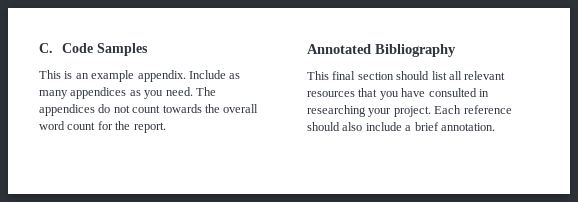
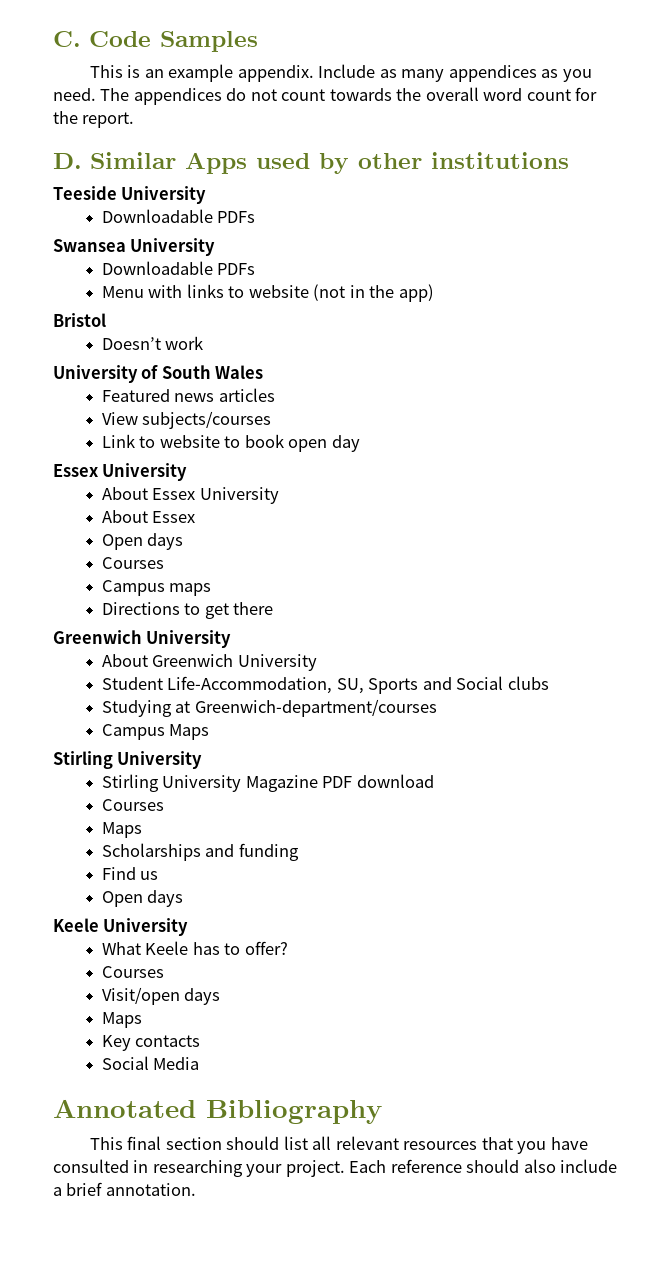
+ D. Similar Apps used by other institutions
+ Teeside University
+ Downloadable PDFs
+ Swansea University
+ Downloadable PDFs
+ Menu with links to website (not in the app)
+ Bristol
+ Doesn’t work
+ University of South Wales
+ Featured news articles
+ View subjects/courses
+ Link to website to book open day
+ Essex University
+ About Essex University
+ About Essex
+ Open days
+ Courses
+ Campus maps
+ Directions to get there
+ Greenwich University
+ About Greenwich University
+ Student Life-Accommodation, SU, Sports and Social clubs
+ Studying at Greenwich-department/courses
+ Campus Maps
+ Stirling University
+ Stirling University Magazine PDF download
+ Courses
+ Maps
+ Scholarships and funding
+ Find us
+ Open days
+ Keele University
+ What Keele has to offer?
+ Courses
+ Visit/open days
+ Maps
+ Key contacts
+ Social Media

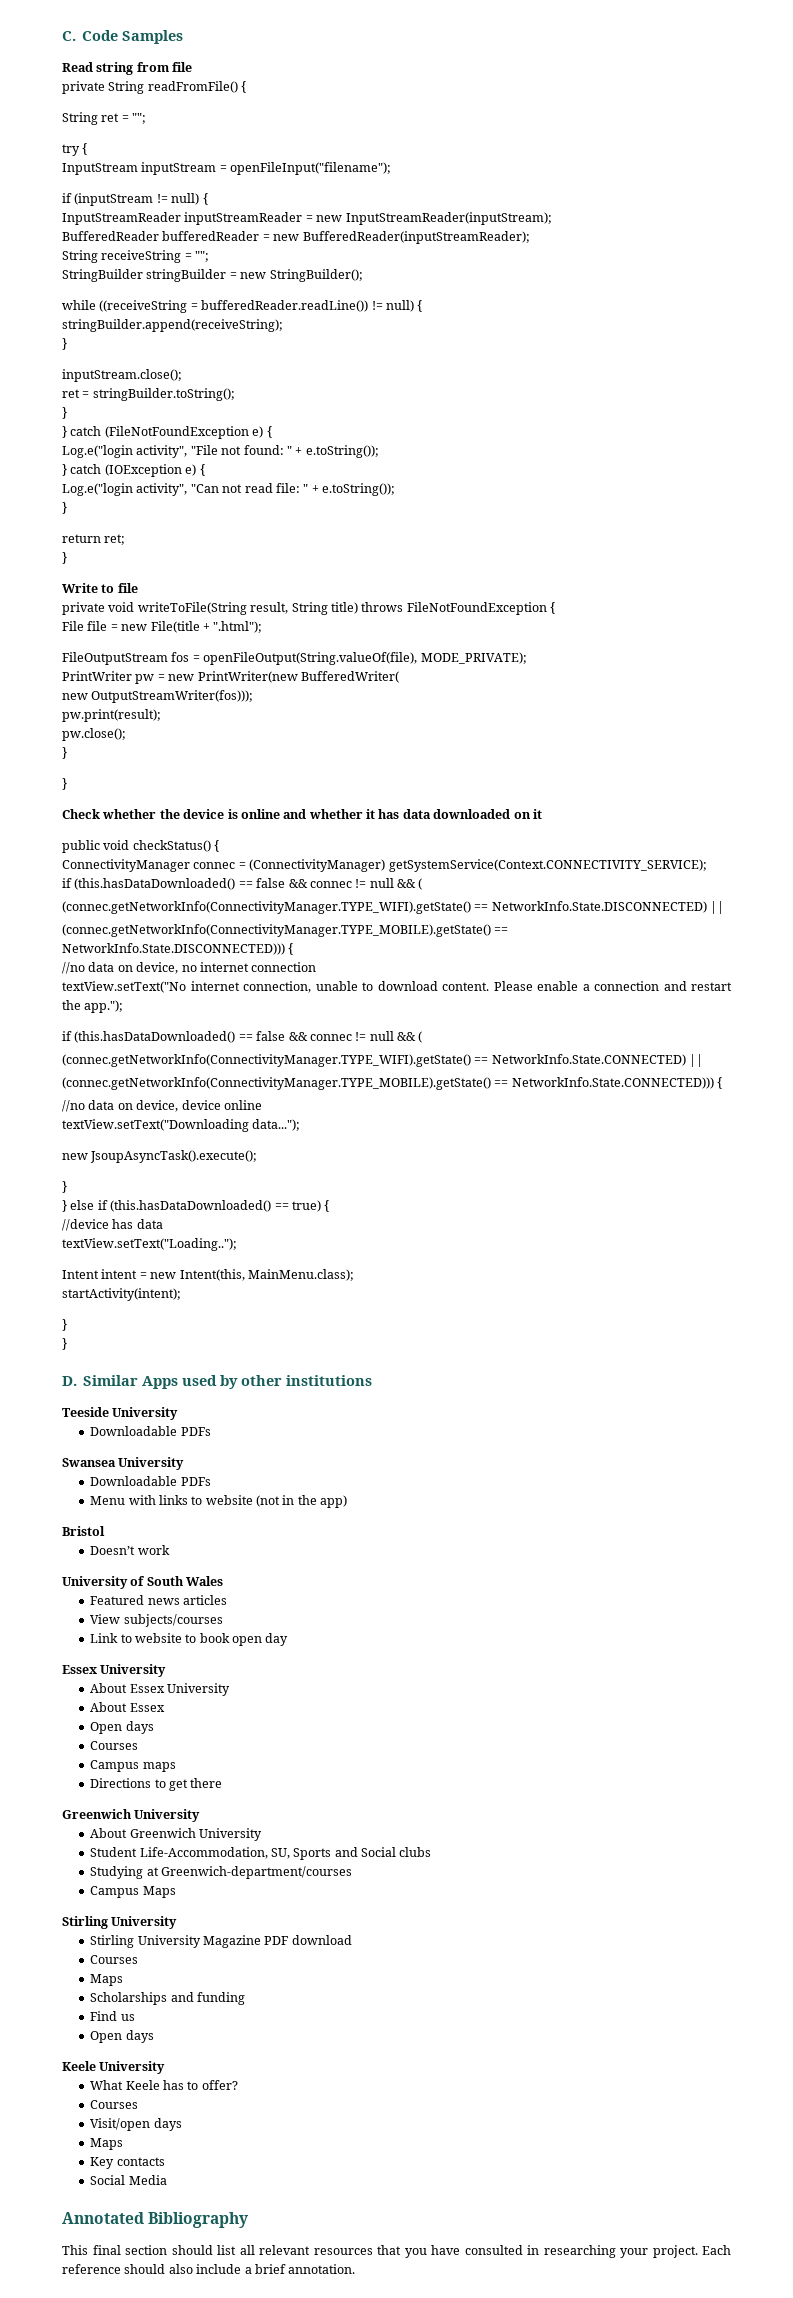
- This is an example appendix. Include as many appendices as you need. The appendices do not count towards the overall word count for the report.
+ Read string from file
+ private String readFromFile() {
+ String ret = "";
+ try {
+ InputStream inputStream = openFileInput("filename");
+ if (inputStream != null) {
+ InputStreamReader inputStreamReader = new InputStreamReader(inputStream);
+ BufferedReader bufferedReader = new BufferedReader(inputStreamReader);
+ String receiveString = "";
+ StringBuilder stringBuilder = new StringBuilder();
+ while ((receiveString = bufferedReader.readLine()) != null) {
+ stringBuilder.append(receiveString);
+ }
+ inputStream.close();
+ ret = stringBuilder.toString();
+ }
+ } catch (FileNotFoundException e) {
+ Log.e("login activity", "File not found: " + e.toString());
+ } catch (IOException e) {
+ Log.e("login activity", "Can not read file: " + e.toString());
+ }
+ return ret;
+ }
+ Write to file
+ private void writeToFile(String result, String title) throws FileNotFoundException {
+ File file = new File(title + ".html");
+ FileOutputStream fos = openFileOutput(String.valueOf(file), MODE_PRIVATE);
+ PrintWriter pw = new PrintWriter(new BufferedWriter(
+ new OutputStreamWriter(fos)));
+ pw.print(result);
+ pw.close();
+ }
+ }
+ Check whether the device is online and whether it has data downloaded on it
+ public void checkStatus() {
+ ConnectivityManager connec = (ConnectivityManager) getSystemService(Context.CONNECTIVITY_SERVICE);
+ if (this.hasDataDownloaded() == false && connec != null && (
+ (connec.getNetworkInfo(ConnectivityManager.TYPE_WIFI).getState() == NetworkInfo.State.DISCONNECTED) ||
+ (connec.getNetworkInfo(ConnectivityManager.TYPE_MOBILE).getState() == NetworkInfo.State.DISCONNECTED))) {
+ //no data on device, no internet connection
+ textView.setText("No internet connection, unable to download content. Please enable a connection and restart the app.");
+ if (this.hasDataDownloaded() == false && connec != null && (
+ (connec.getNetworkInfo(ConnectivityManager.TYPE_WIFI).getState() == NetworkInfo.State.CONNECTED) ||
+ (connec.getNetworkInfo(ConnectivityManager.TYPE_MOBILE).getState() == NetworkInfo.State.CONNECTED))) {
+ //no data on device, device online
+ textView.setText("Downloading data...");
+ new JsoupAsyncTask().execute();
+ }
+ } else if (this.hasDataDownloaded() == true) {
+ //device has data
+ textView.setText("Loading..");
+ Intent intent = new Intent(this, MainMenu.class);
+ startActivity(intent);
+ }
+ }

